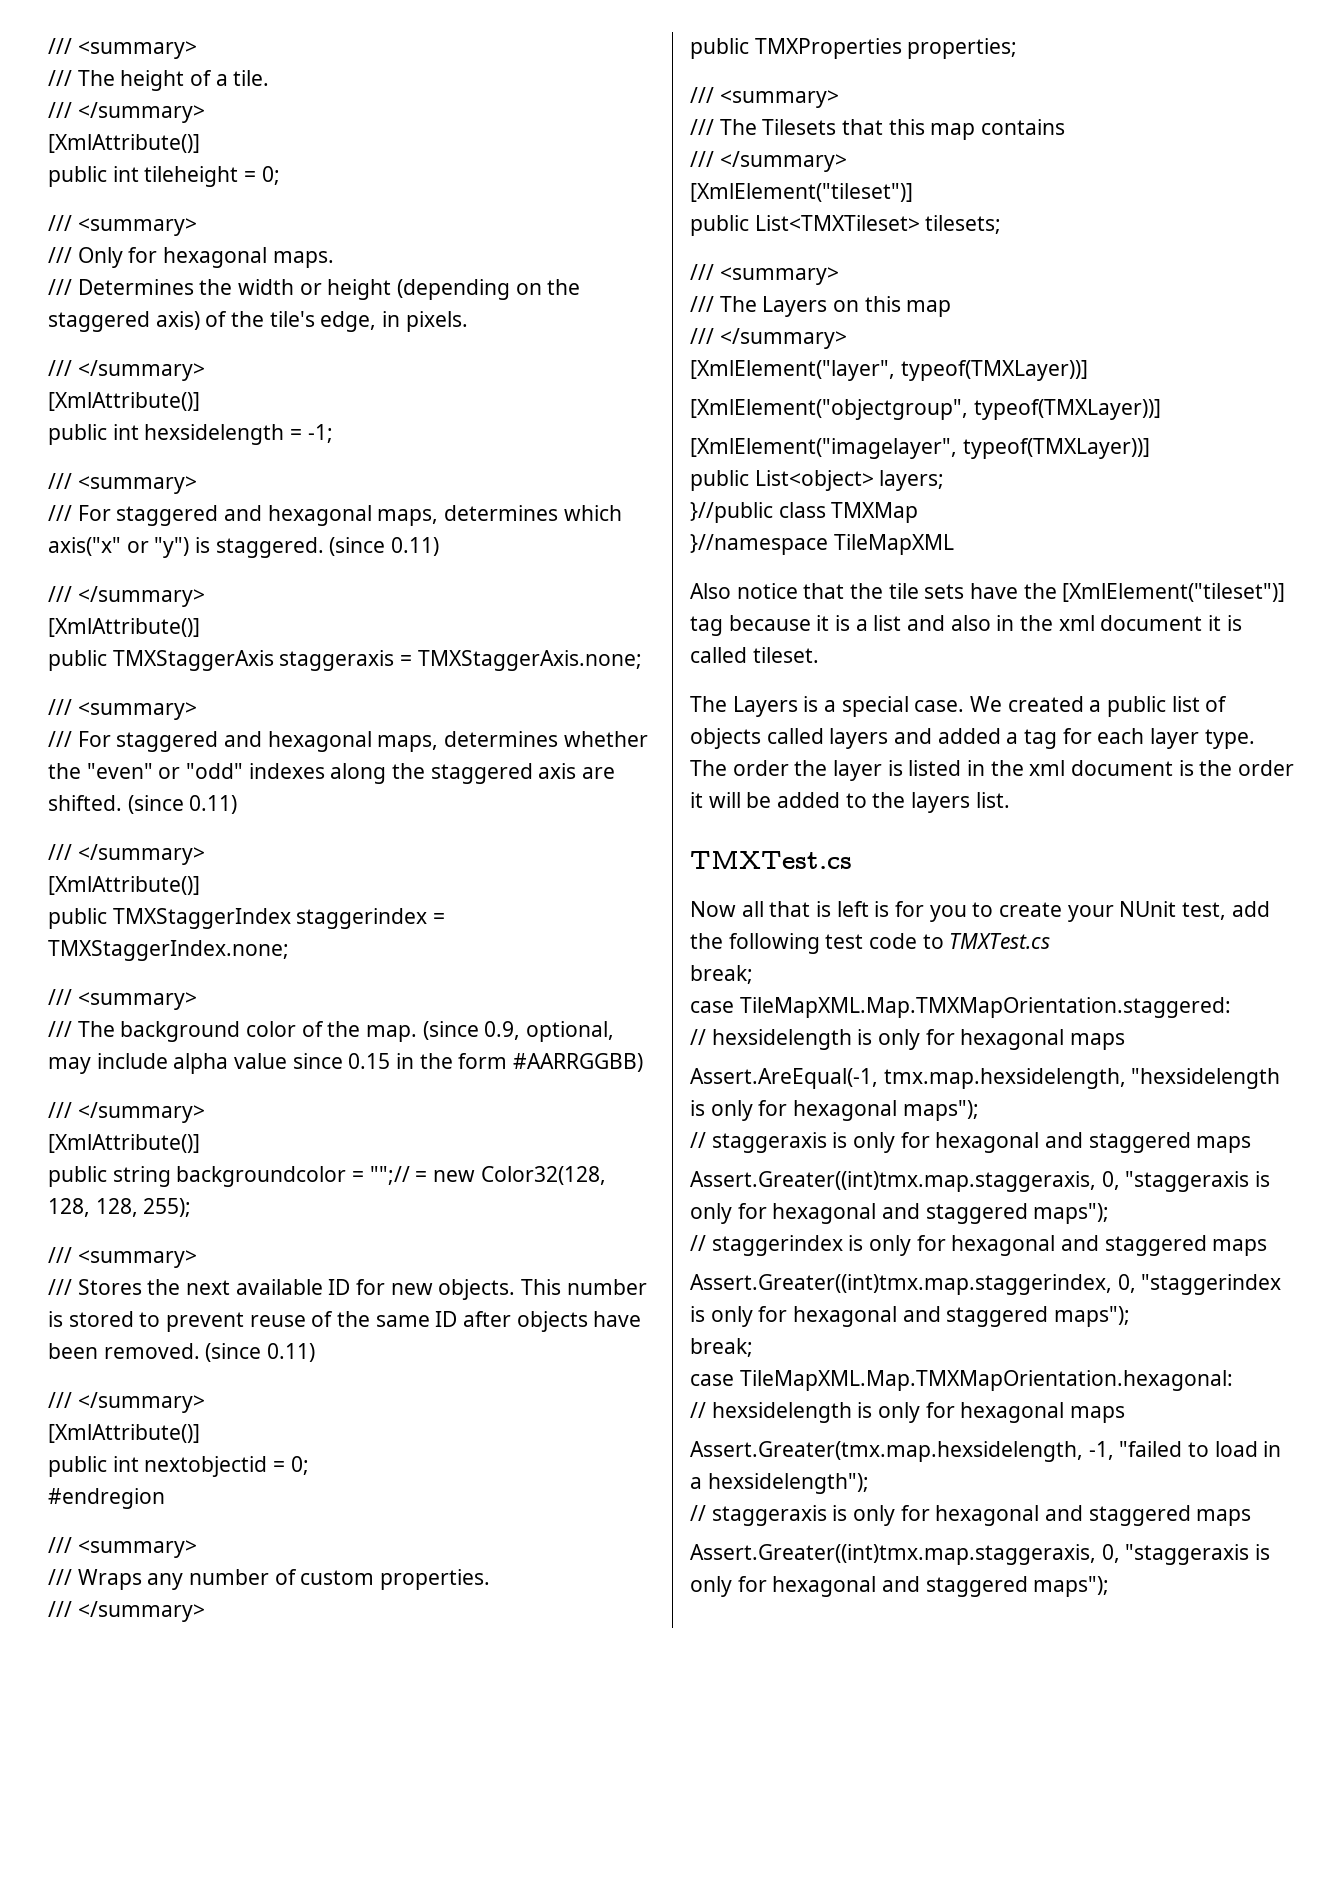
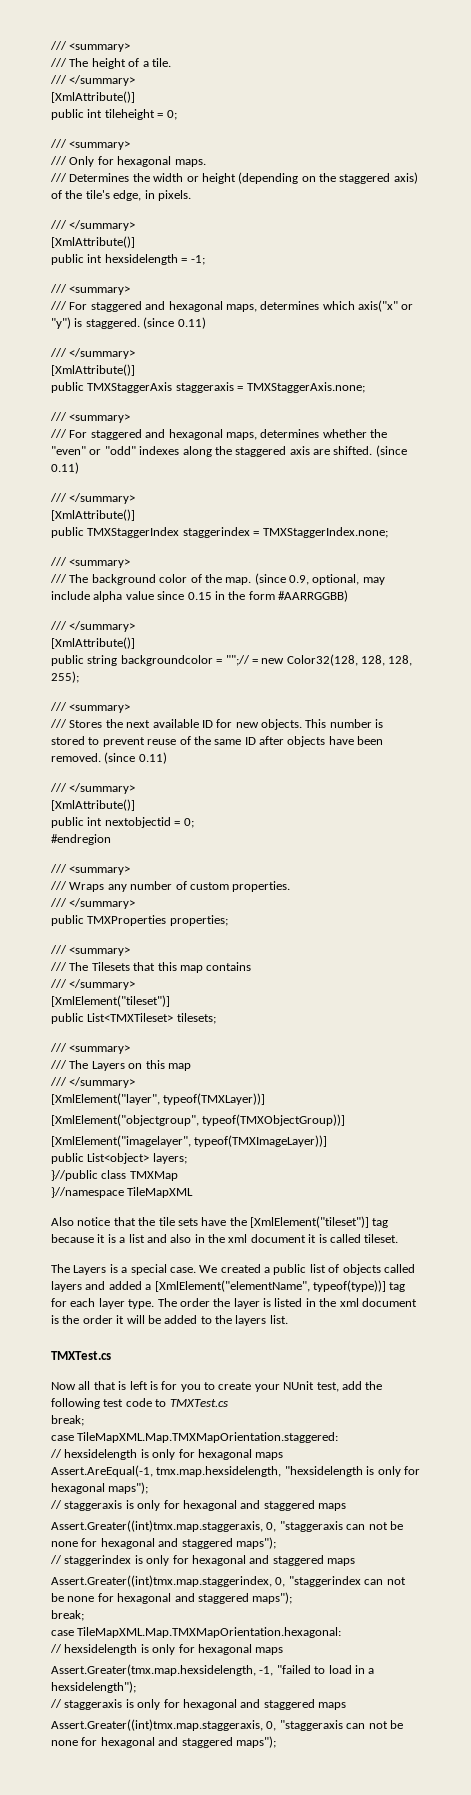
- [XmlElement("objectgroup", typeof(TMXLayer))]
+ [XmlElement("objectgroup", typeof(TMXObjectGroup))]
- [XmlElement("imagelayer", typeof(TMXLayer))]
+ [XmlElement("imagelayer", typeof(TMXImageLayer))]
- We created a public list of objects called layers and added a tag for each layer type.
+ We created a public list of objects called layers and added a [XmlElement("elementName", typeof(type))] tag for each layer type.
  Assert.AreEqual(-1, tmx.map.hexsidelength, "hexsidelength is only for hexagonal maps");
  // staggeraxis is only for hexagonal and staggered maps
- Assert.Greater((int)tmx.map.staggeraxis, 0, "staggeraxis is only for hexagonal and staggered maps");
+ Assert.Greater((int)tmx.map.staggeraxis, 0, "staggeraxis can not be none for hexagonal and staggered maps");
- Assert.Greater((int)tmx.map.staggerindex, 0, "staggerindex is only for hexagonal and staggered maps");
+ Assert.Greater((int)tmx.map.staggerindex, 0, "staggerindex can not be none for hexagonal and staggered maps");
  Assert.Greater(tmx.map.hexsidelength, -1, "failed to load in a hexsidelength");
  // staggeraxis is only for hexagonal and staggered maps
- Assert.Greater((int)tmx.map.staggeraxis, 0, "staggeraxis is only for hexagonal and staggered maps");
+ Assert.Greater((int)tmx.map.staggeraxis, 0, "staggeraxis can not be none for hexagonal and staggered maps");

